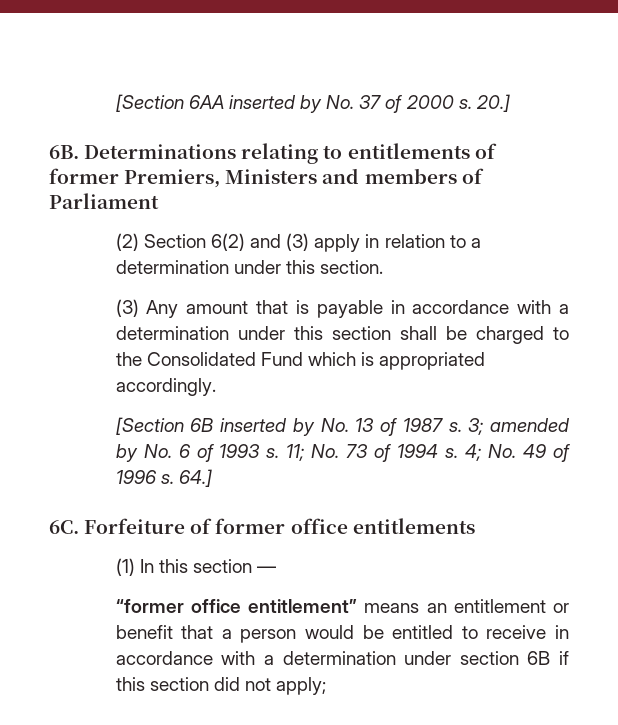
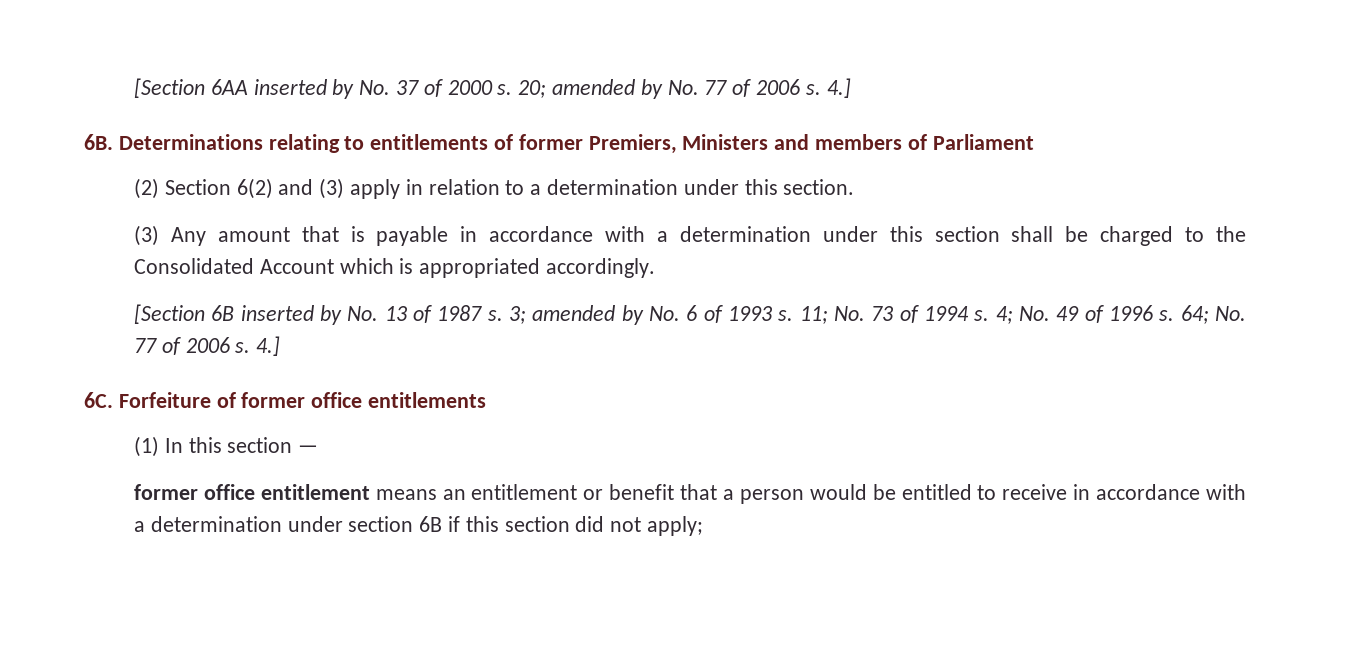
- 20.]
+ 20; amended by No. 77 of 2006 s. 4.]
- (3) Any amount that is payable in accordance with a determination under this section shall be charged to the Consolidated Fund which is appropriated accordingly.
+ (3) Any amount that is payable in accordance with a determination under this section shall be charged to the Consolidated Account which is appropriated accordingly.
- 64.]
+ 64; No. 77 of 2006 s. 4.]
- “former office entitlement” means an entitlement or benefit that a person would be entitled to receive in accordance with a determination under section 6B if this section did not apply;
+ former office entitlement means an entitlement or benefit that a person would be entitled to receive in accordance with a determination under section 6B if this section did not apply;

